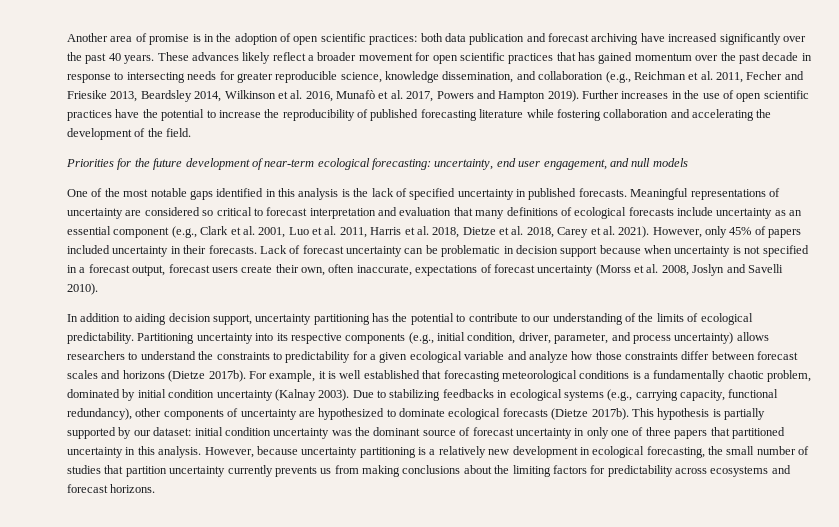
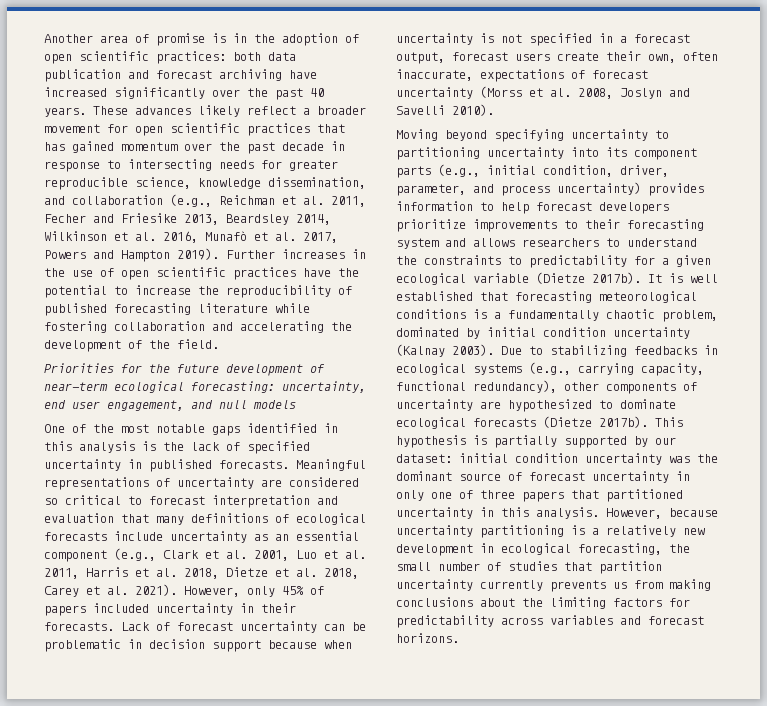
- In addition to aiding decision support, uncertainty partitioning has the potential to contribute to our understanding of the limits of ecological predictability. Partitioning uncertainty into its respective components (e.g., initial condition, driver, parameter, and process uncertainty) allows researchers to understand the constraints to predictability for a given ecological variable and analyze how those constraints differ between forecast scales and horizons (Dietze 2017b). For example, it is well established that forecasting meteorological conditions is a fundamentally chaotic problem, dominated by initial condition uncertainty (Kalnay 2003).
+ Moving beyond specifying uncertainty to partitioning uncertainty into its component parts (e.g., initial condition, driver, parameter, and process uncertainty) provides information to help forecast developers prioritize improvements to their forecasting system and allows researchers to understand the constraints to predictability for a given ecological variable (Dietze 2017b). It is well established that forecasting meteorological conditions is a fundamentally chaotic problem, dominated by initial condition uncertainty (Kalnay 2003).
- However, because uncertainty partitioning is a relatively new development in ecological forecasting, the small number of studies that partition uncertainty currently prevents us from making conclusions about the limiting factors for predictability across ecosystems and forecast horizons.
+ However, because uncertainty partitioning is a relatively new development in ecological forecasting, the small number of studies that partition uncertainty currently prevents us from making conclusions about the limiting factors for predictability across variables and forecast horizons.

